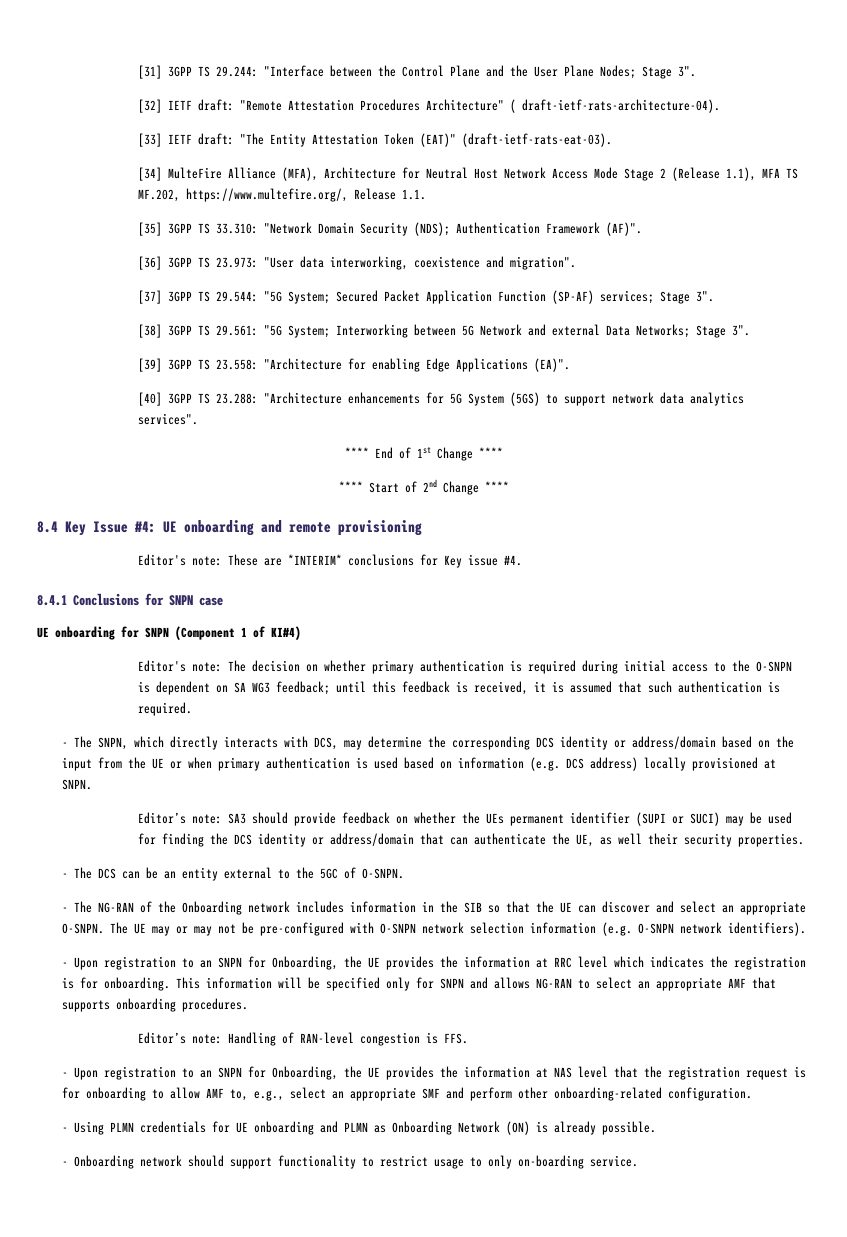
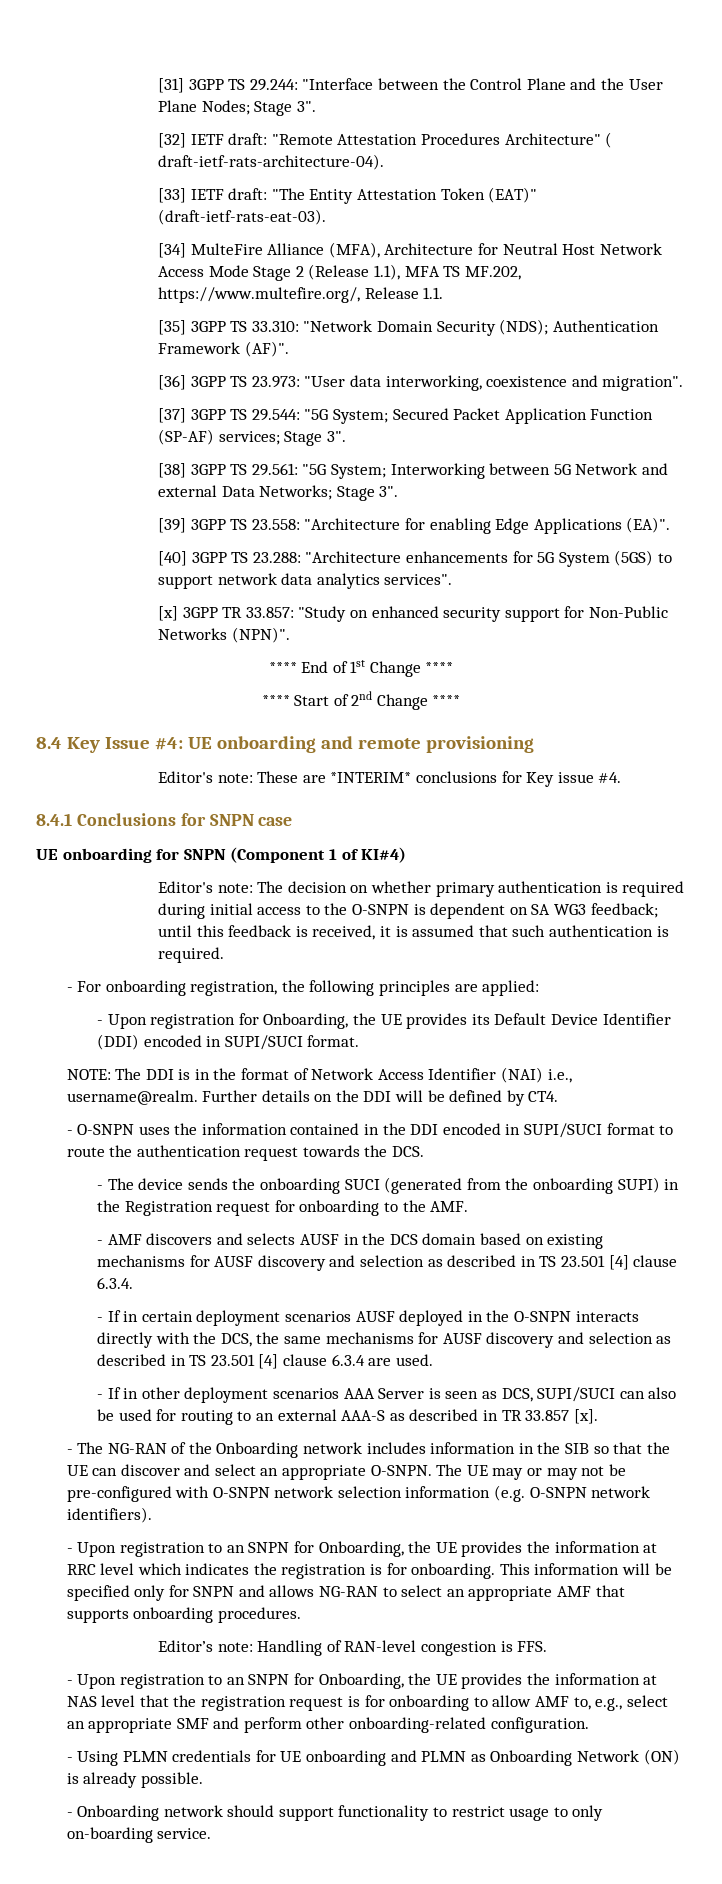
+ [x] 3GPP TR 33.857: "Study on enhanced security support for Non-Public Networks (NPN)".
- - The SNPN, which directly interacts with DCS, may determine the corresponding DCS identity or address/domain based on the input from the UE or when primary authentication is used based on information (e.g. DCS address) locally provisioned at SNPN.
- Editor’s note: SA3 should provide feedback on whether the UEs permanent identifier (SUPI or SUCI) may be used for finding the DCS identity or address/domain that can authenticate the UE, as well their security properties.
- - The DCS can be an entity external to the 5GC of O-SNPN.
+ - For onboarding registration, the following principles are applied:
+ - Upon registration for Onboarding, the UE provides its Default Device Identifier (DDI) encoded in SUPI/SUCI format.
+ NOTE: The DDI is in the format of Network Access Identifier (NAI) i.e., username@realm. Further details on the DDI will be defined by CT4.
+ - O-SNPN uses the information contained in the DDI encoded in SUPI/SUCI format to route the authentication request towards the DCS.
+ - The device sends the onboarding SUCI (generated from the onboarding SUPI) in the Registration request for onboarding to the AMF.
+ - AMF discovers and selects AUSF in the DCS domain based on existing mechanisms for AUSF discovery and selection as described in TS 23.501 [4] clause 6.3.4.
+ - If in certain deployment scenarios AUSF deployed in the O-SNPN interacts directly with the DCS, the same mechanisms for AUSF discovery and selection as described in TS 23.501 [4] clause 6.3.4 are used.
+ - If in other deployment scenarios AAA Server is seen as DCS, SUPI/SUCI can also be used for routing to an external AAA-S as described in TR 33.857 [x].

